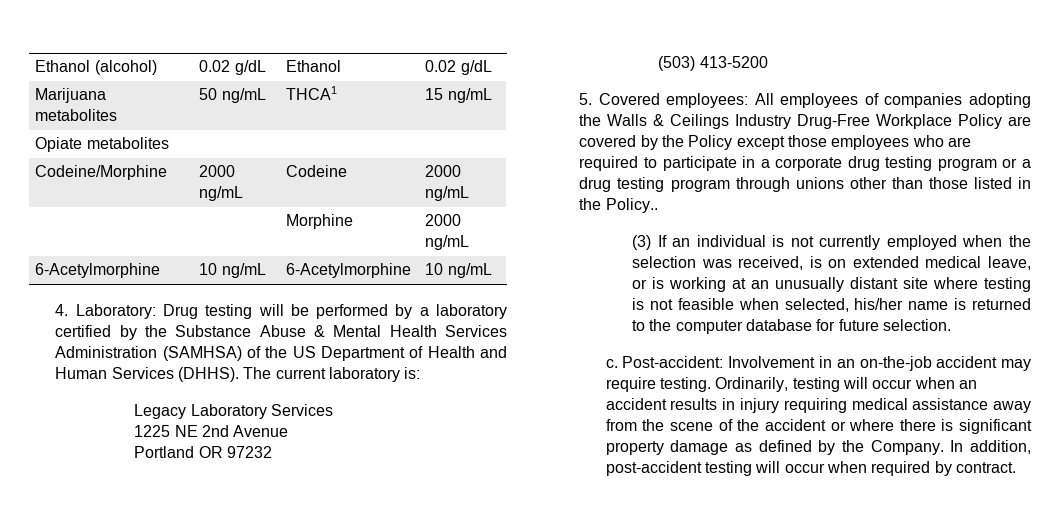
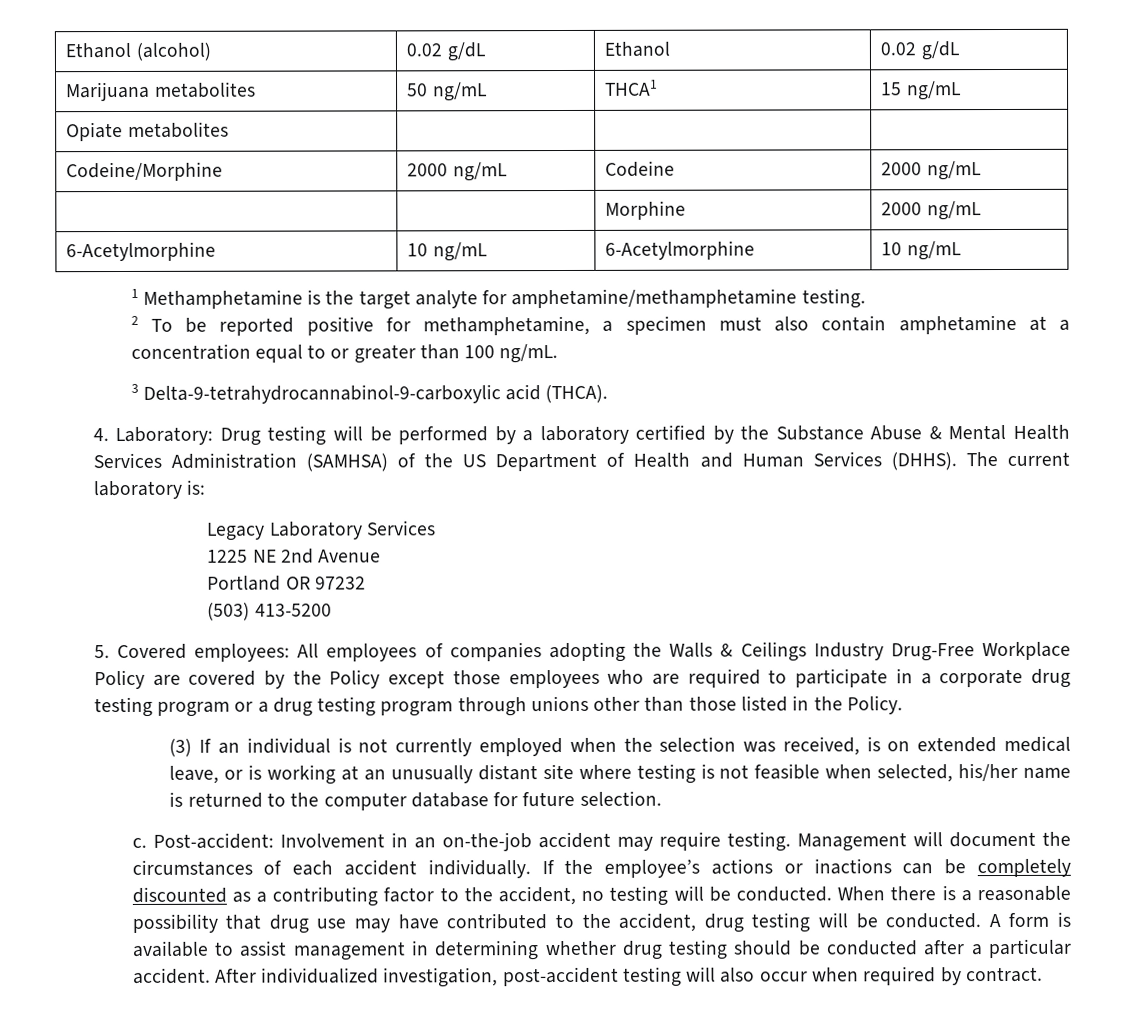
+ 1 Methamphetamine is the target analyte for amphetamine/methamphetamine testing.
+ 2 To be reported positive for methamphetamine, a specimen must also contain amphetamine at a concentration equal to or greater than 100 ng/mL.
+ 3 Delta-9-tetrahydrocannabinol-9-carboxylic acid (THCA).
- 5. Covered employees: All employees of companies adopting the Walls & Ceilings Industry Drug-Free Workplace Policy are covered by the Policy except those employees who are required to participate in a corporate drug testing program or a drug testing program through unions other than those listed in the Policy..
+ 5. Covered employees: All employees of companies adopting the Walls & Ceilings Industry Drug-Free Workplace Policy are covered by the Policy except those employees who are required to participate in a corporate drug testing program or a drug testing program through unions other than those listed in the Policy.
- Ordinarily, testing will occur when an accident results in injury requiring medical assistance away from the scene of the accident or where there is significant property damage as defined by the Company. In addition, post-accident testing will occur when required by contract.
+ Management will document the circumstances of each accident individually. If the employee’s actions or inactions can be completely discounted as a contributing factor to the accident, no testing will be conducted. When there is a reasonable possibility that drug use may have contributed to the accident, drug testing will be conducted. A form is available to assist management in determining whether drug testing should be conducted after a particular accident. After individualized investigation, post-accident testing will also occur when required by contract.

